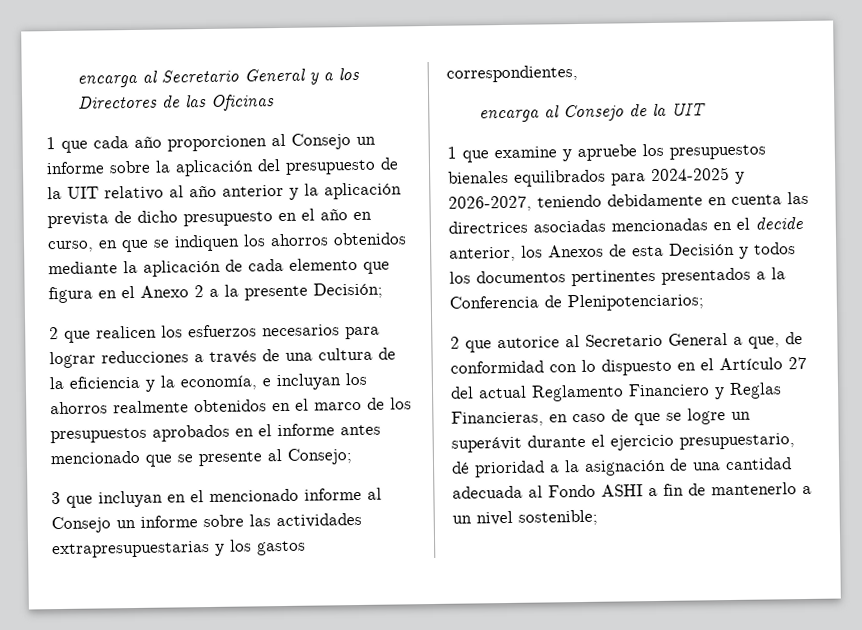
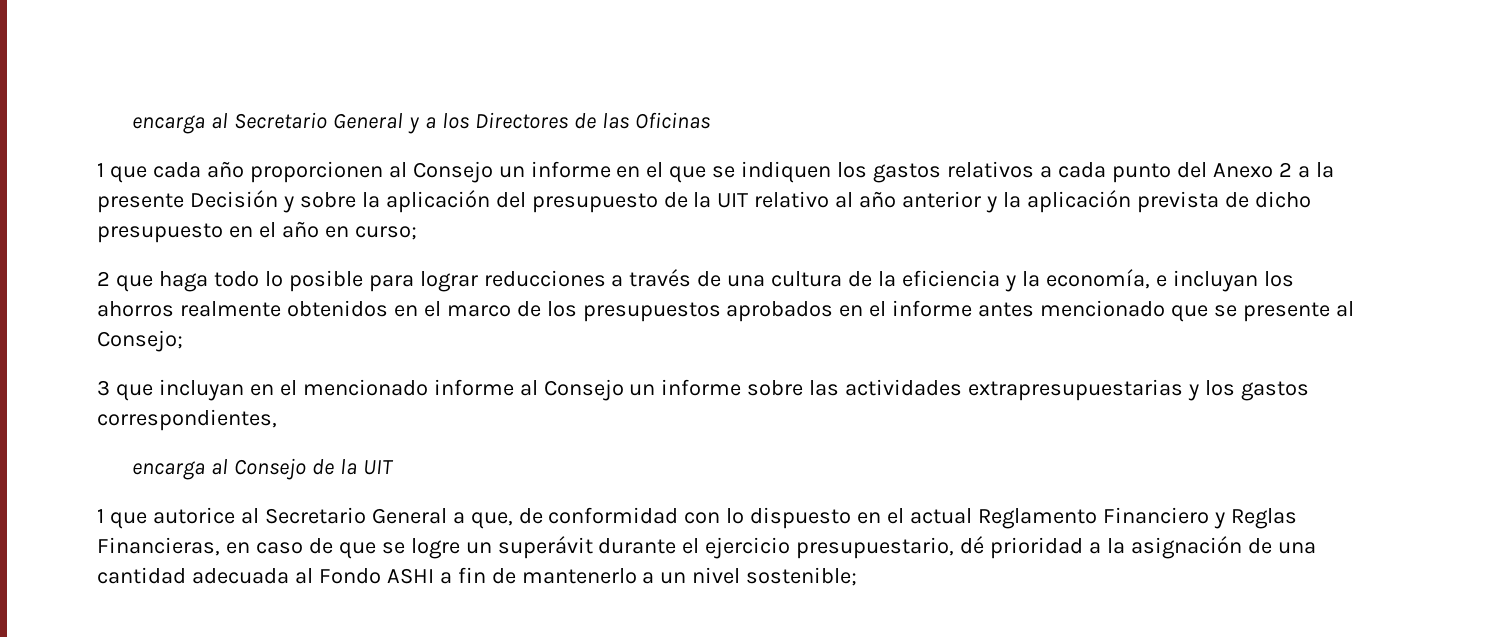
- 1 que cada año proporcionen al Consejo un informe sobre la aplicación del presupuesto de la UIT relativo al año anterior y la aplicación prevista de dicho presupuesto en el año en curso, en que se indiquen los ahorros obtenidos mediante la aplicación de cada elemento que figura en el Anexo 2 a la presente Decisión;
- 2 que realicen los esfuerzos necesarios para lograr reducciones a través de una cultura de la eficiencia y la economía, e incluyan los ahorros realmente obtenidos en el marco de los presupuestos aprobados en el informe antes mencionado que se presente al Consejo;
+ 1 que cada año proporcionen al Consejo un informe en el que se indiquen los gastos relativos a cada punto del Anexo 2 a la presente Decisión y sobre la aplicación del presupuesto de la UIT relativo al año anterior y la aplicación prevista de dicho presupuesto en el año en curso;
+ 2 que haga todo lo posible para lograr reducciones a través de una cultura de la eficiencia y la economía, e incluyan los ahorros realmente obtenidos en el marco de los presupuestos aprobados en el informe antes mencionado que se presente al Consejo;
- 1 que examine y apruebe los presupuestos bienales equilibrados para 2024-2025 y 2026-2027, teniendo debidamente en cuenta las directrices asociadas mencionadas en el decide anterior, los Anexos de esta Decisión y todos los documentos pertinentes presentados a la Conferencia de Plenipotenciarios;
- 2 que autorice al Secretario General a que, de conformidad con lo dispuesto en el Artículo 27 del actual Reglamento Financiero y Reglas Financieras, en caso de que se logre un superávit durante el ejercicio presupuestario, dé prioridad a la asignación de una cantidad adecuada al Fondo ASHI a fin de mantenerlo a un nivel sostenible;
+ 1 que autorice al Secretario General a que, de conformidad con lo dispuesto en el actual Reglamento Financiero y Reglas Financieras, en caso de que se logre un superávit durante el ejercicio presupuestario, dé prioridad a la asignación de una cantidad adecuada al Fondo ASHI a fin de mantenerlo a un nivel sostenible;

